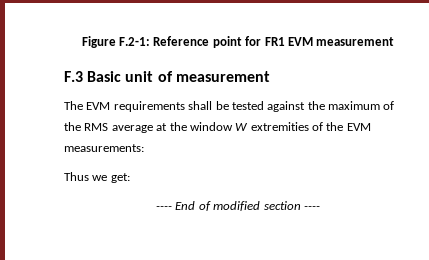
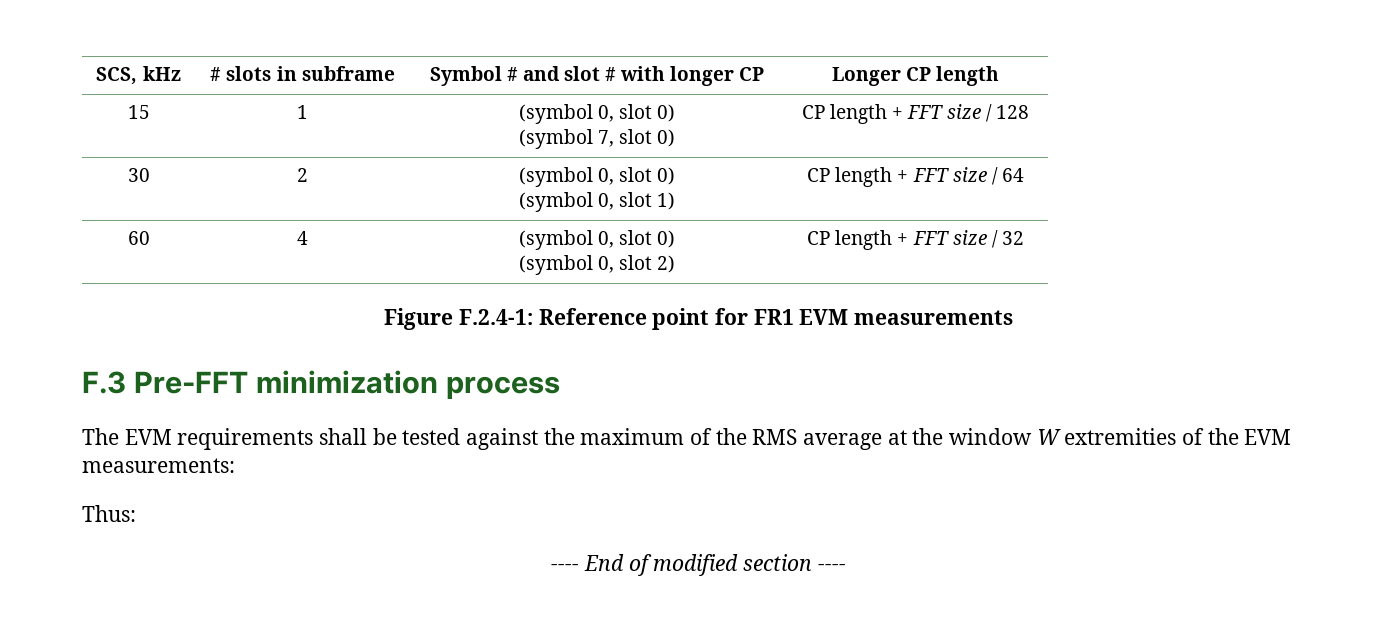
- Figure F.2-1: Reference point for FR1 EVM measurement
+ SCS, kHz | # slots in subframe | Symbol # and slot # with longer CP | Longer CP length
+ 15 | 1 | (symbol 0, slot 0)
+ (symbol 7, slot 0) | CP length + FFT size / 128
+ 30 | 2 | (symbol 0, slot 0)
+ (symbol 0, slot 1) | CP length + FFT size / 64
+ 60 | 4 | (symbol 0, slot 0)
+ (symbol 0, slot 2) | CP length + FFT size / 32
+ Figure F.2.4-1: Reference point for FR1 EVM measurements
- F.3 Basic unit of measurement
+ F.3 Pre-FFT minimization process
- Thus we get:
+ Thus:

